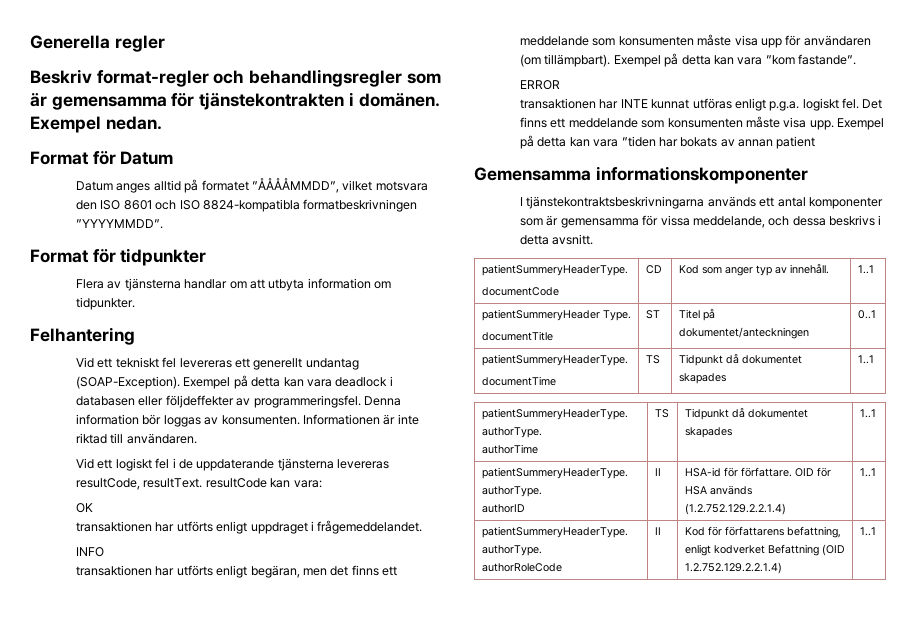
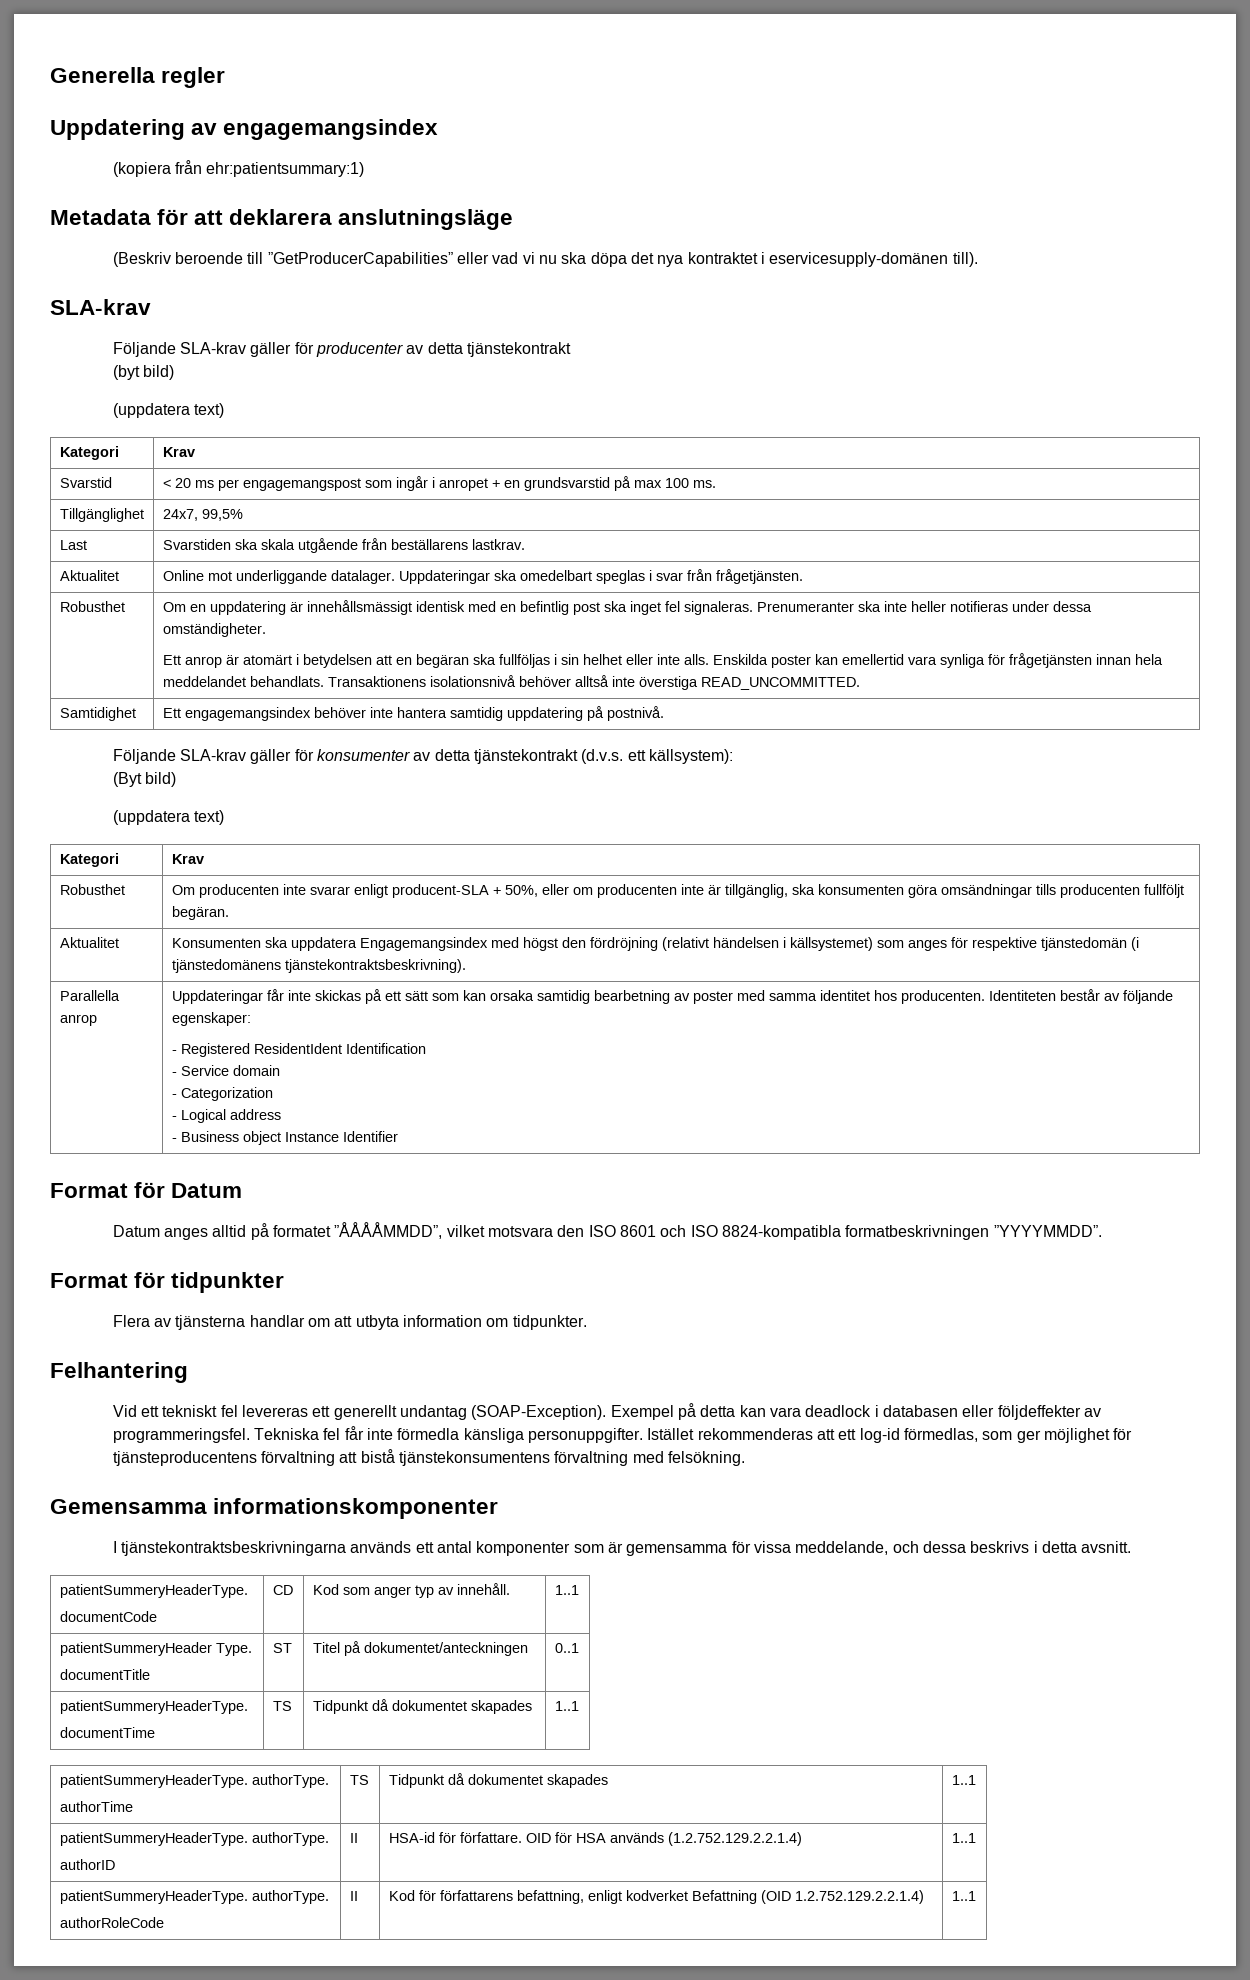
- Beskriv format-regler och behandlingsregler som är gemensamma för tjänstekontrakten i domänen. Exempel nedan.
+ Uppdatering av engagemangsindex
+ (kopiera från ehr:patientsummary:1)
+ Metadata för att deklarera anslutningsläge
+ (Beskriv beroende till ”GetProducerCapabilities” eller vad vi nu ska döpa det nya kontraktet i eservicesupply-domänen till).
+ SLA-krav
+ Följande SLA-krav gäller för producenter av detta tjänstekontrakt
+ (byt bild)
+ (uppdatera text)
+ Kategori | Krav
+ Svarstid | < 20 ms per engagemangspost som ingår i anropet + en grundsvarstid på max 100 ms.
+ Tillgänglighet | 24x7, 99,5%
+ Last | Svarstiden ska skala utgående från beställarens lastkrav.
+ Aktualitet | Online mot underliggande datalager. Uppdateringar ska omedelbart speglas i svar från frågetjänsten.
+ Robusthet | Om en uppdatering är innehållsmässigt identisk med en befintlig post ska inget fel signaleras. Prenumeranter ska inte heller notifieras under dessa omständigheter.
+ Ett anrop är atomärt i betydelsen att en begäran ska fullföljas i sin helhet eller inte alls. Enskilda poster kan emellertid vara synliga för frågetjänsten innan hela meddelandet behandlats. Transaktionens isolationsnivå behöver alltså inte överstiga READ_UNCOMMITTED.
+ Samtidighet | Ett engagemangsindex behöver inte hantera samtidig uppdatering på postnivå.
+ Följande SLA-krav gäller för konsumenter av detta tjänstekontrakt (d.v.s. ett källsystem):
+ (Byt bild)
+ (uppdatera text)
+ Kategori | Krav
+ Robusthet | Om producenten inte svarar enligt producent-SLA + 50%, eller om producenten inte är tillgänglig, ska konsumenten göra omsändningar tills producenten fullföljt begäran.
+ Aktualitet | Konsumenten ska uppdatera Engagemangsindex med högst den fördröjning (relativt händelsen i källsystemet) som anges för respektive tjänstedomän (i tjänstedomänens tjänstekontraktsbeskrivning).
+ Parallella anrop | Uppdateringar får inte skickas på ett sätt som kan orsaka samtidig bearbetning av poster med samma identitet hos producenten. Identiteten består av följande egenskaper:
+ - Registered ResidentIdent Identification
+ - Service domain
+ - Categorization
+ - Logical address
+ - Business object Instance Identifier
- Denna information bör loggas av konsumenten. Informationen är inte riktad till användaren.
- Vid ett logiskt fel i de uppdaterande tjänsterna levereras resultCode, resultText. resultCode kan vara:
- OK
- transaktionen har utförts enligt uppdraget i frågemeddelandet.
- INFO
- transaktionen har utförts enligt begäran, men det finns ett meddelande som konsumenten måste visa upp för användaren (om tillämpbart). Exempel på detta kan vara ”kom fastande”.
- ERROR
- transaktionen har INTE kunnat utföras enligt p.g.a. logiskt fel. Det finns ett meddelande som konsumenten måste visa upp. Exempel på detta kan vara ”tiden har bokats av annan patient
+ Tekniska fel får inte förmedla känsliga personuppgifter. Istället rekommenderas att ett log-id förmedlas, som ger möjlighet för tjänsteproducentens förvaltning att bistå tjänstekonsumentens förvaltning med felsökning.

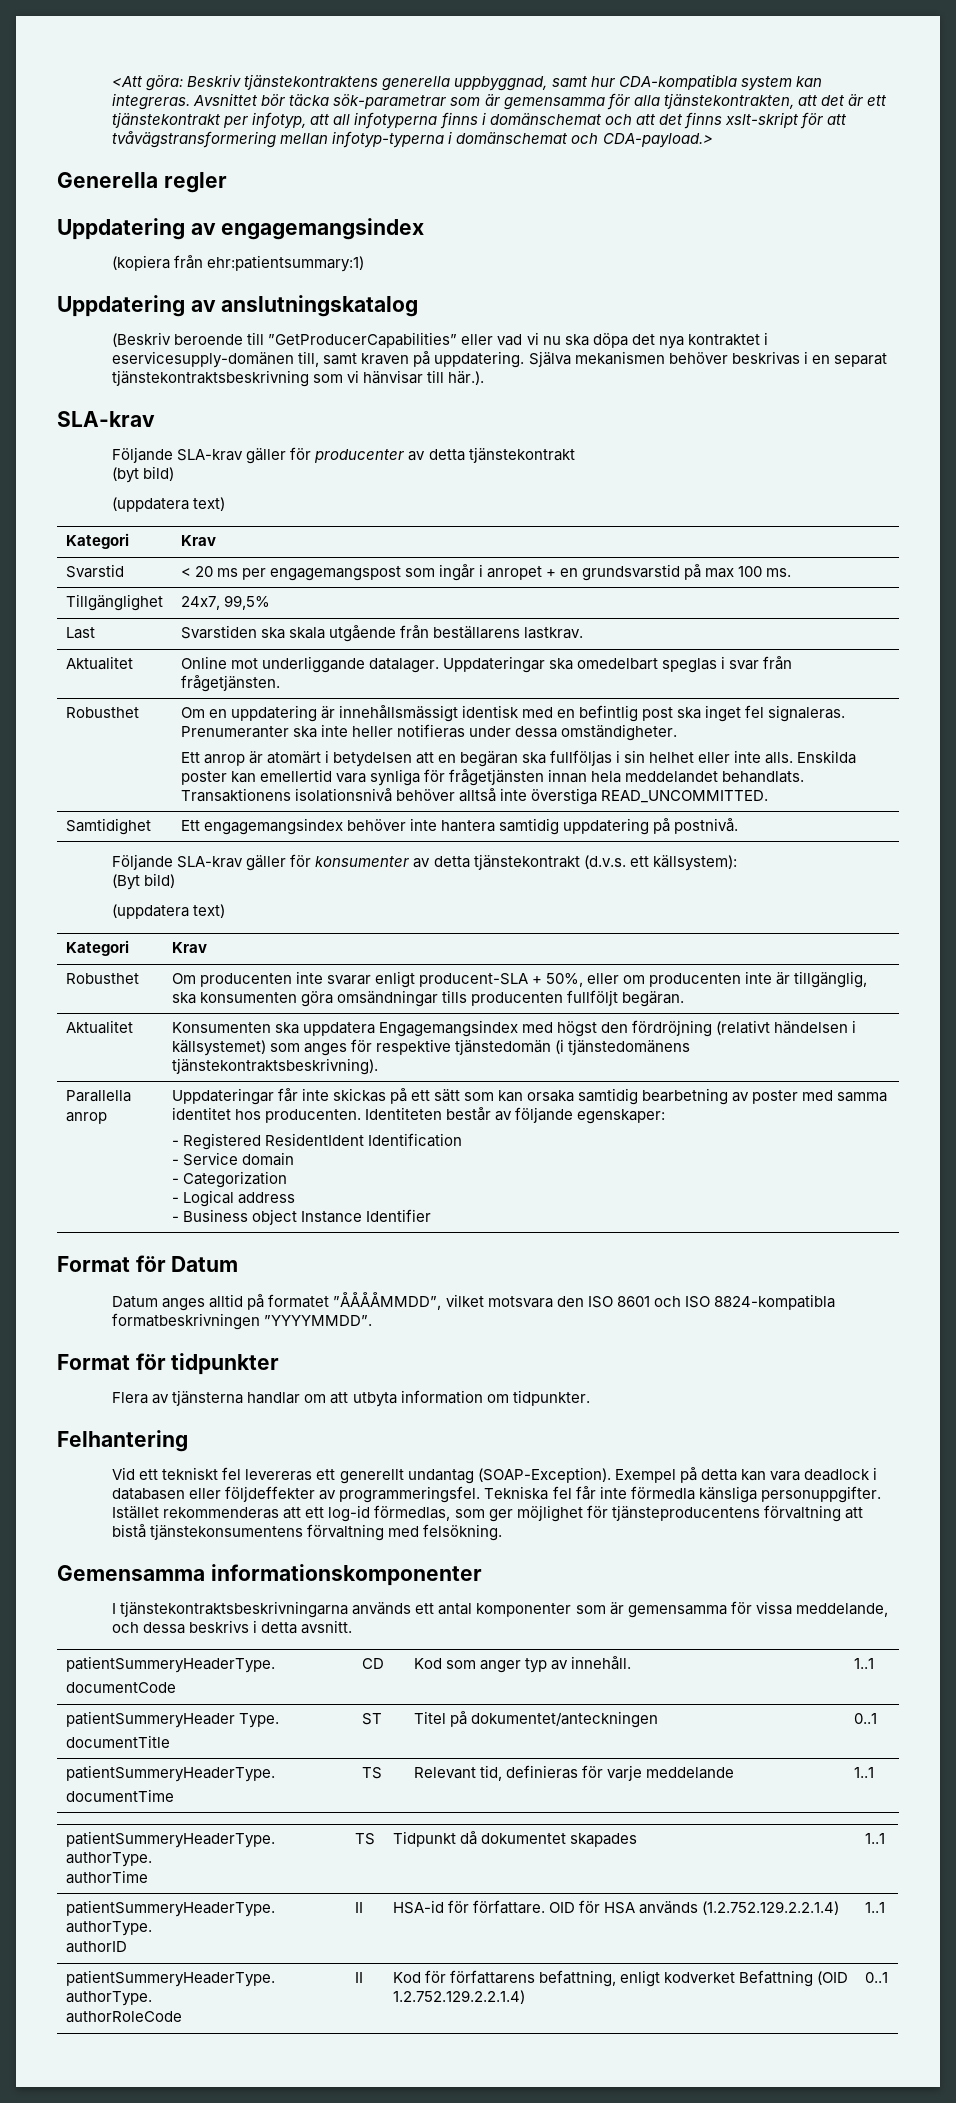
+ <Att göra: Beskriv tjänstekontraktens generella uppbyggnad, samt hur CDA-kompatibla system kan integreras. Avsnittet bör täcka sök-parametrar som är gemensamma för alla tjänstekontrakten, att det är ett tjänstekontrakt per infotyp, att all infotyperna finns i domänschemat och att det finns xslt-skript för att tvåvägstransformering mellan infotyp-typerna i domänschemat och CDA-payload.>
- Metadata för att deklarera anslutningsläge
+ Uppdatering av anslutningskatalog
- (Beskriv beroende till ”GetProducerCapabilities” eller vad vi nu ska döpa det nya kontraktet i eservicesupply-domänen till).
+ (Beskriv beroende till ”GetProducerCapabilities” eller vad vi nu ska döpa det nya kontraktet i eservicesupply-domänen till, samt kraven på uppdatering. Själva mekanismen behöver beskrivas i en separat tjänstekontraktsbeskrivning som vi hänvisar till här.).
  patientSummeryHeader Type.
  documentTitle | ST | Titel på dokumentet/anteckningen | 0..1
  patientSummeryHeaderType.
- documentTime | TS | Tidpunkt då dokumentet skapades | 1..1
+ documentTime | TS | Relevant tid, definieras för varje meddelande | 1..1
  patientSummeryHeaderType. authorType.
  authorTime | TS | Tidpunkt då dokumentet skapades | 1..1
  patientSummeryHeaderType. authorType.
  authorID | II | HSA-id för författare. OID för HSA används (1.2.752.129.2.2.1.4) | 1..1
  patientSummeryHeaderType. authorType.
- authorRoleCode | II | Kod för författarens befattning, enligt kodverket Befattning (OID 1.2.752.129.2.2.1.4) | 1..1
+ authorRoleCode | II | Kod för författarens befattning, enligt kodverket Befattning (OID 1.2.752.129.2.2.1.4) | 0..1

